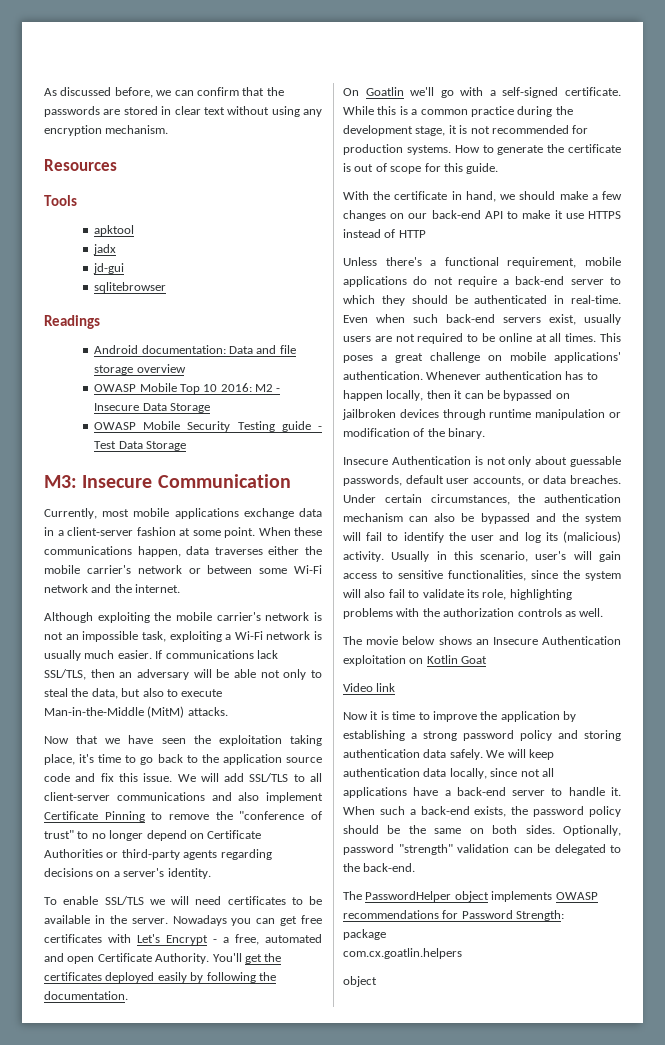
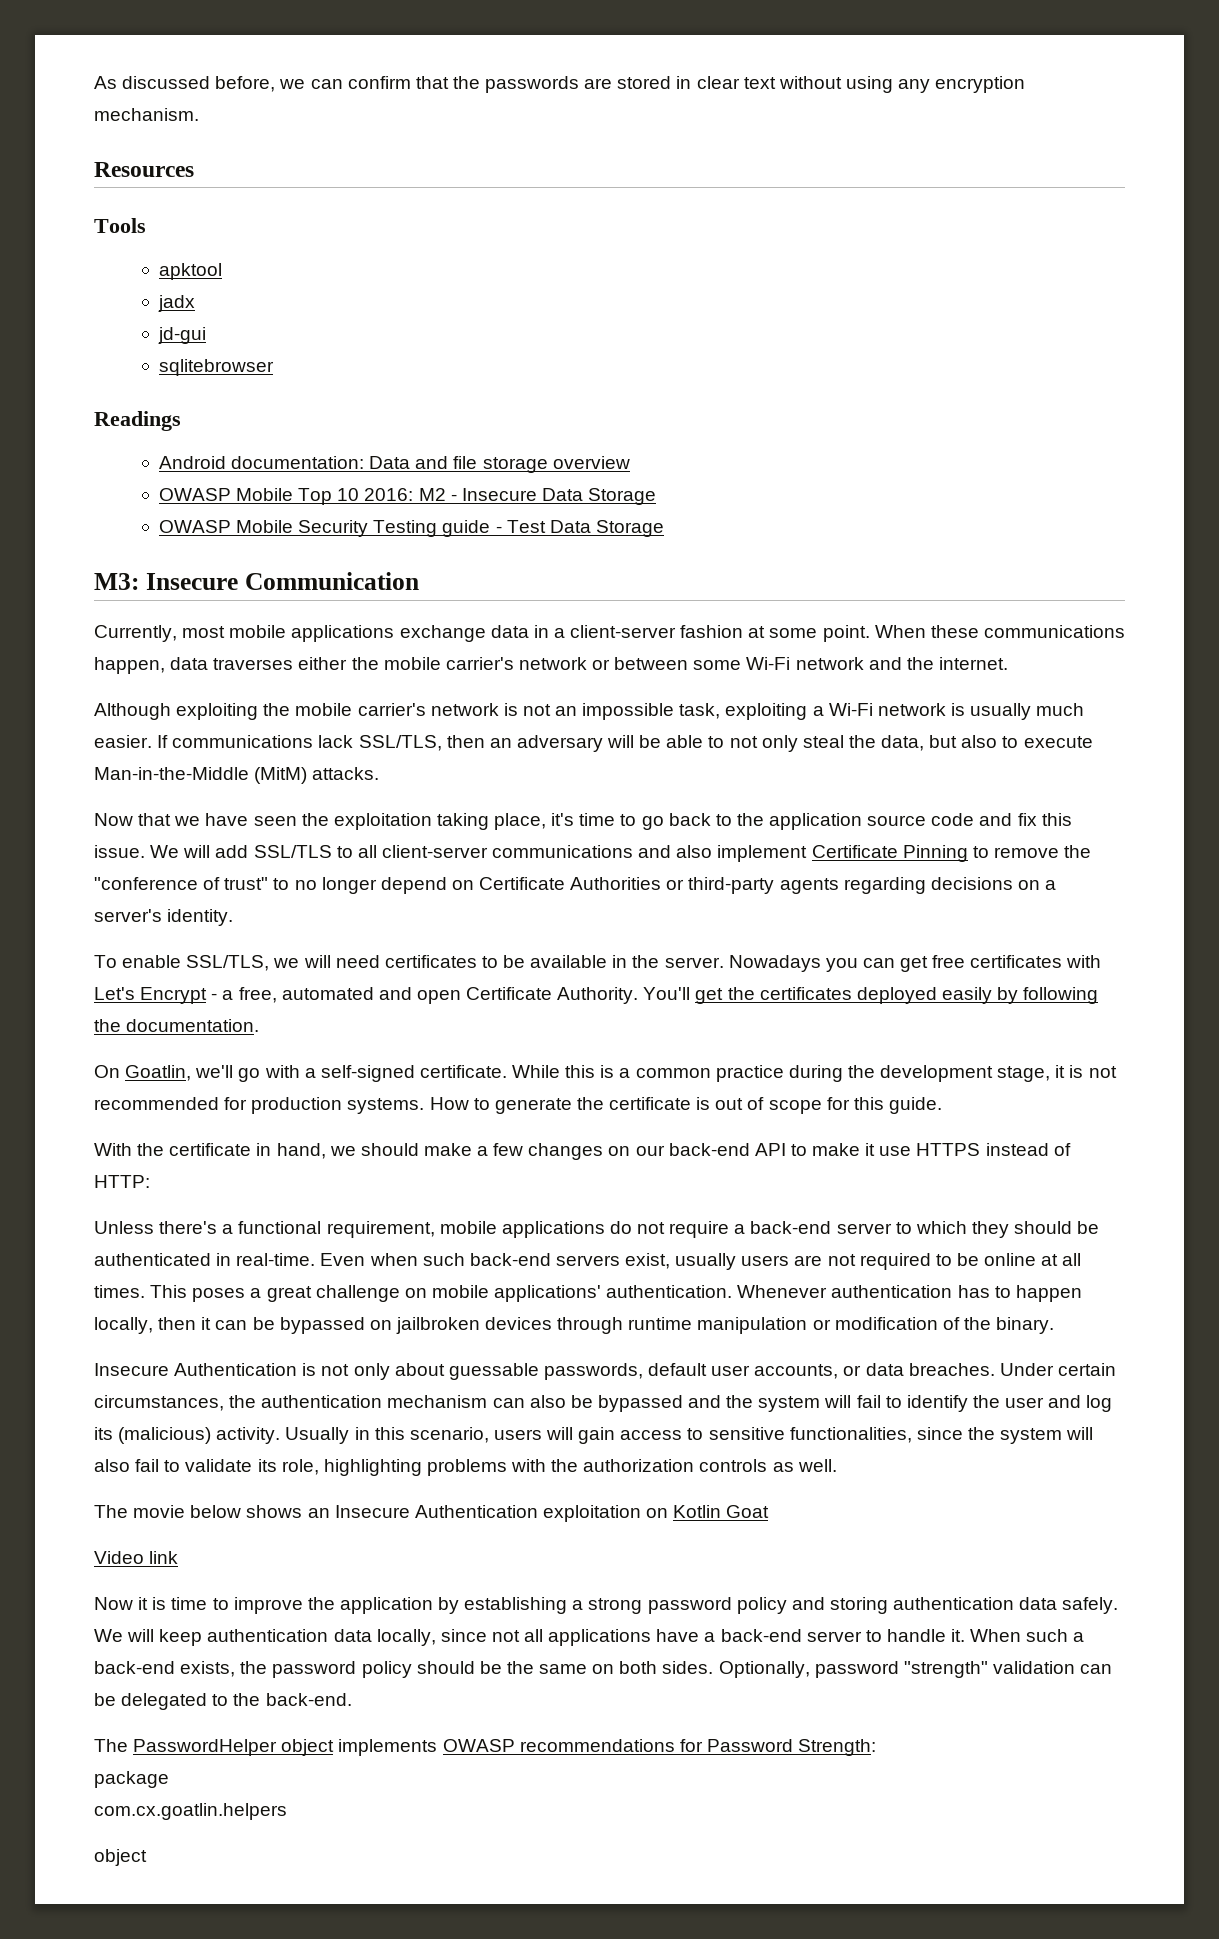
- If communications lack SSL/TLS, then an adversary will be able not only to steal the data, but also to execute Man-in-the-Middle (MitM) attacks.
+ If communications lack SSL/TLS, then an adversary will be able to not only steal the data, but also to execute Man-in-the-Middle (MitM) attacks.
- To enable SSL/TLS we will need certificates to be available in the server.
+ To enable SSL/TLS, we will need certificates to be available in the server.
- On Goatlin we'll go with a self-signed certificate.
+ On Goatlin, we'll go with a self-signed certificate.
- With the certificate in hand, we should make a few changes on our back-end API to make it use HTTPS instead of HTTP
+ With the certificate in hand, we should make a few changes on our back-end API to make it use HTTPS instead of HTTP:
- Usually in this scenario, user's will gain access to sensitive functionalities, since the system will also fail to validate its role, highlighting problems with the authorization controls as well.
+ Usually in this scenario, users will gain access to sensitive functionalities, since the system will also fail to validate its role, highlighting problems with the authorization controls as well.

